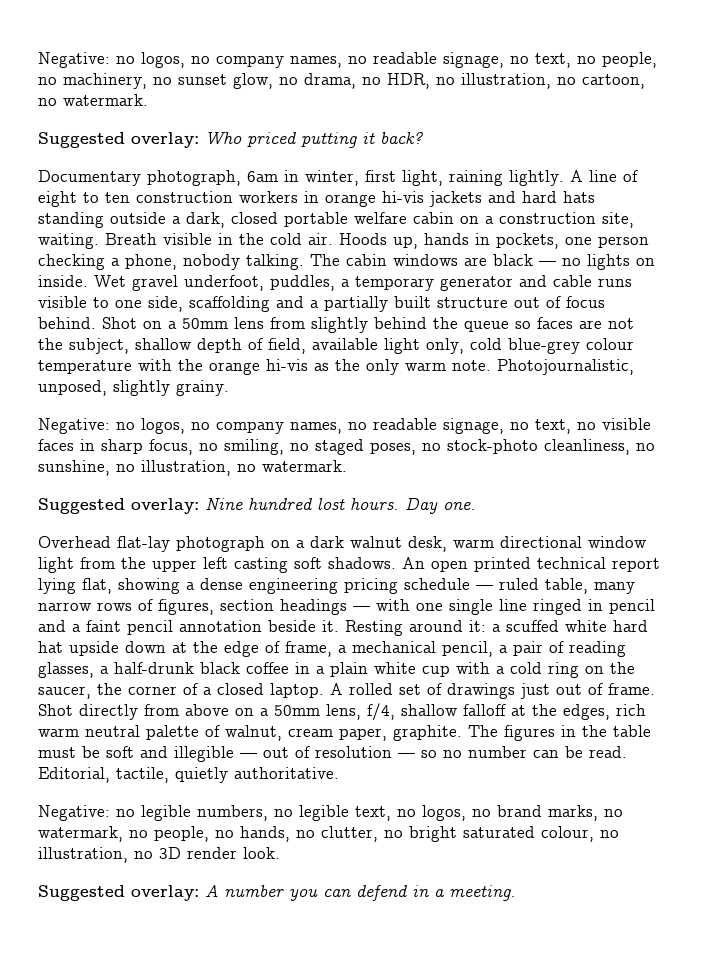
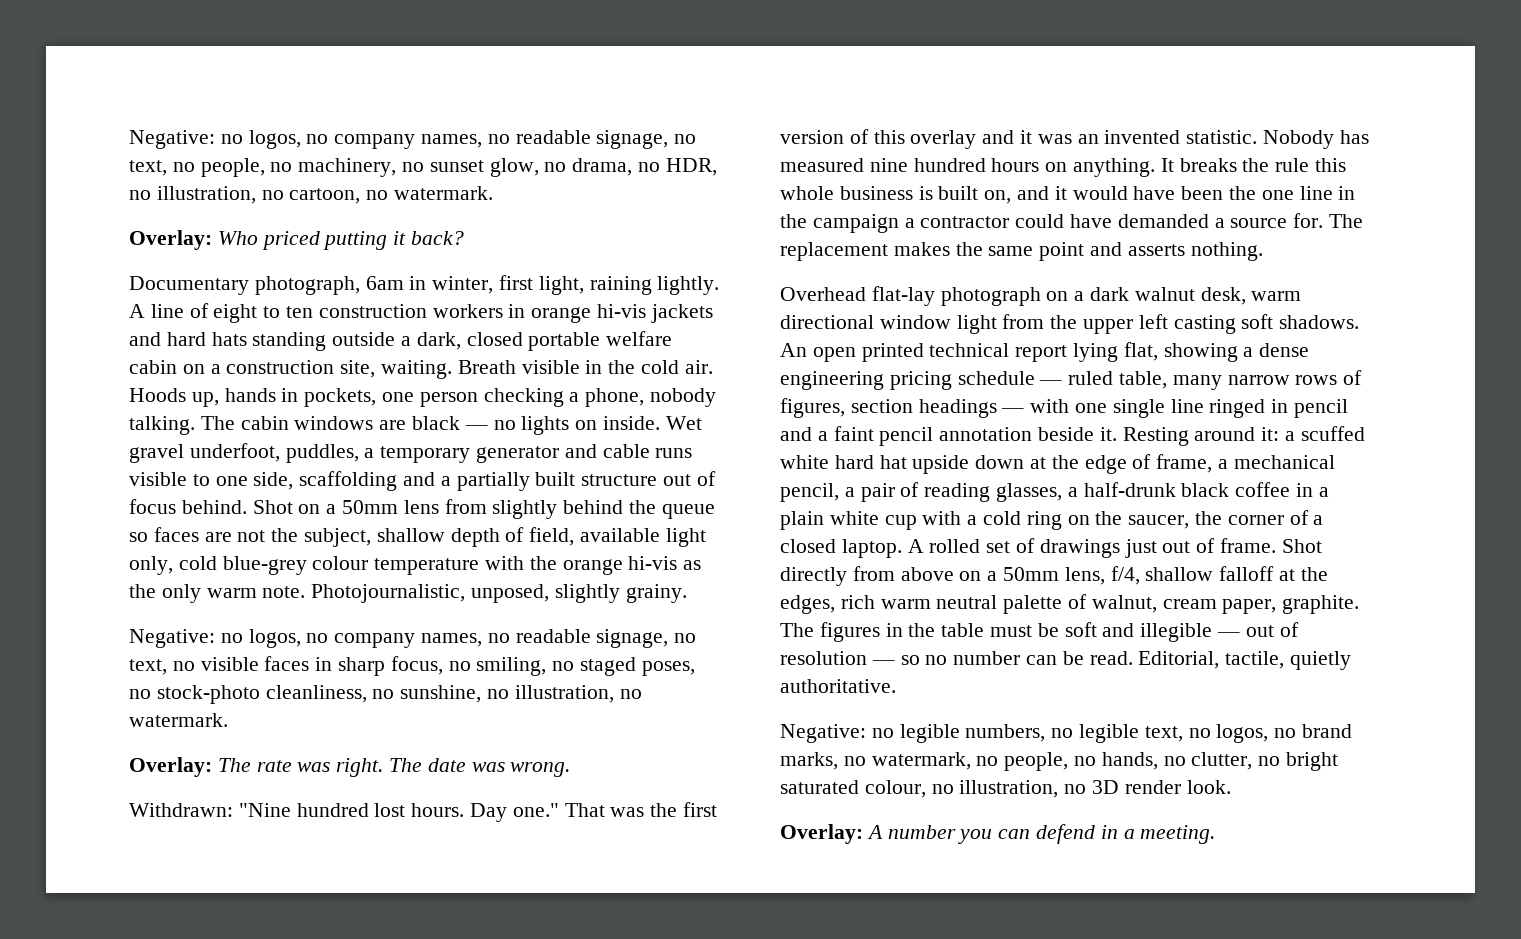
- Suggested overlay: Who priced putting it back?
+ Overlay: Who priced putting it back?
- Suggested overlay: Nine hundred lost hours. Day one.
+ Overlay: The rate was right. The date was wrong.
+ Withdrawn: "Nine hundred lost hours. Day one." That was the first version of this overlay and it was an invented statistic. Nobody has measured nine hundred hours on anything. It breaks the rule this whole business is built on, and it would have been the one line in the campaign a contractor could have demanded a source for. The replacement makes the same point and asserts nothing.
- Suggested overlay: A number you can defend in a meeting.
+ Overlay: A number you can defend in a meeting.

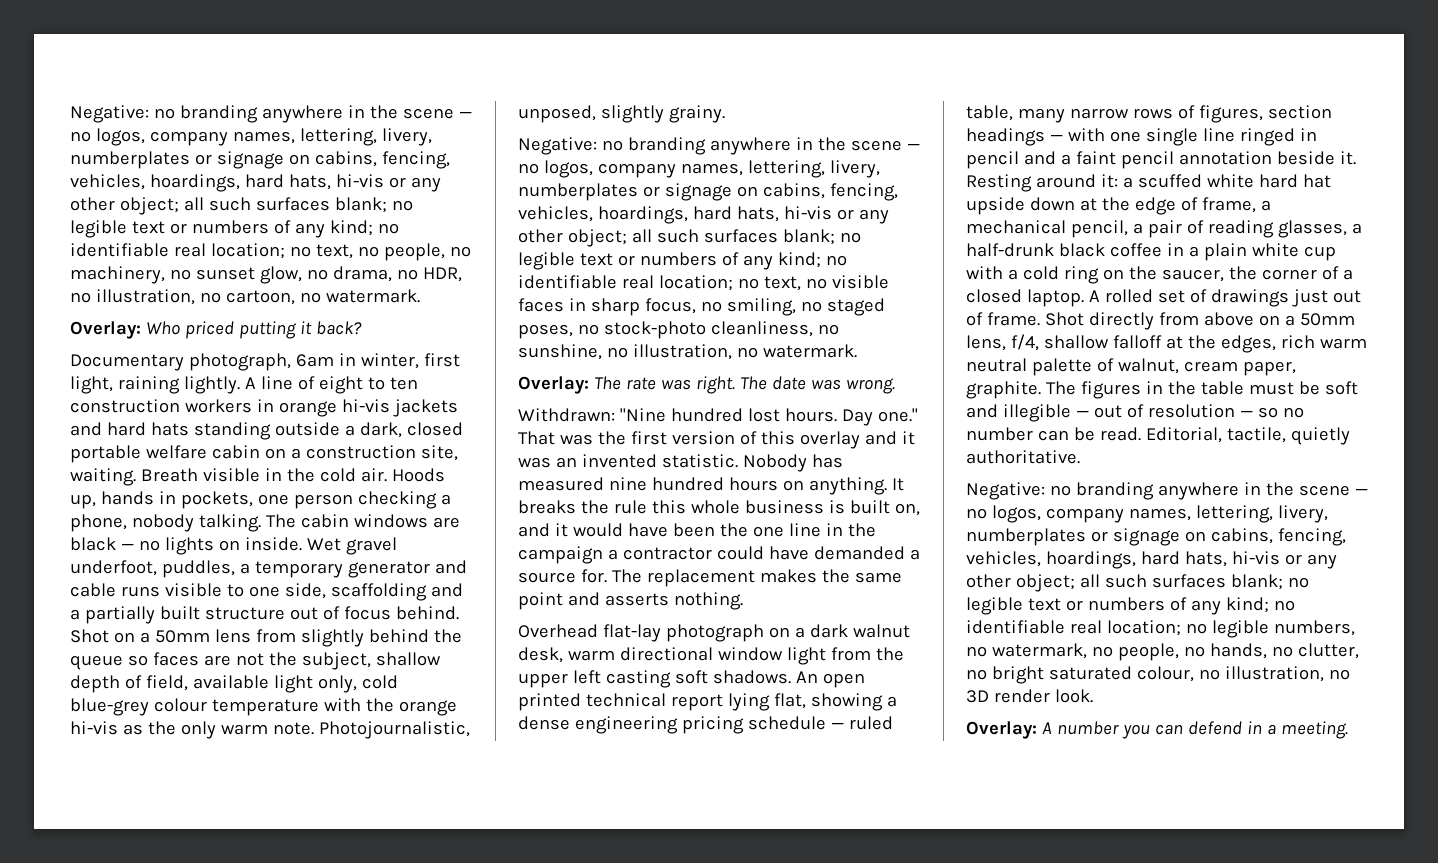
- Negative: no logos, no company names, no readable signage, no text, no people, no machinery, no sunset glow, no drama, no HDR, no illustration, no cartoon, no watermark.
+ Negative: no branding anywhere in the scene — no logos, company names, lettering, livery, numberplates or signage on cabins, fencing, vehicles, hoardings, hard hats, hi-vis or any other object; all such surfaces blank; no legible text or numbers of any kind; no identifiable real location; no text, no people, no machinery, no sunset glow, no drama, no HDR, no illustration, no cartoon, no watermark.
- Negative: no logos, no company names, no readable signage, no text, no visible faces in sharp focus, no smiling, no staged poses, no stock-photo cleanliness, no sunshine, no illustration, no watermark.
+ Negative: no branding anywhere in the scene — no logos, company names, lettering, livery, numberplates or signage on cabins, fencing, vehicles, hoardings, hard hats, hi-vis or any other object; all such surfaces blank; no legible text or numbers of any kind; no identifiable real location; no text, no visible faces in sharp focus, no smiling, no staged poses, no stock-photo cleanliness, no sunshine, no illustration, no watermark.
- Negative: no legible numbers, no legible text, no logos, no brand marks, no watermark, no people, no hands, no clutter, no bright saturated colour, no illustration, no 3D render look.
+ Negative: no branding anywhere in the scene — no logos, company names, lettering, livery, numberplates or signage on cabins, fencing, vehicles, hoardings, hard hats, hi-vis or any other object; all such surfaces blank; no legible text or numbers of any kind; no identifiable real location; no legible numbers, no watermark, no people, no hands, no clutter, no bright saturated colour, no illustration, no 3D render look.

